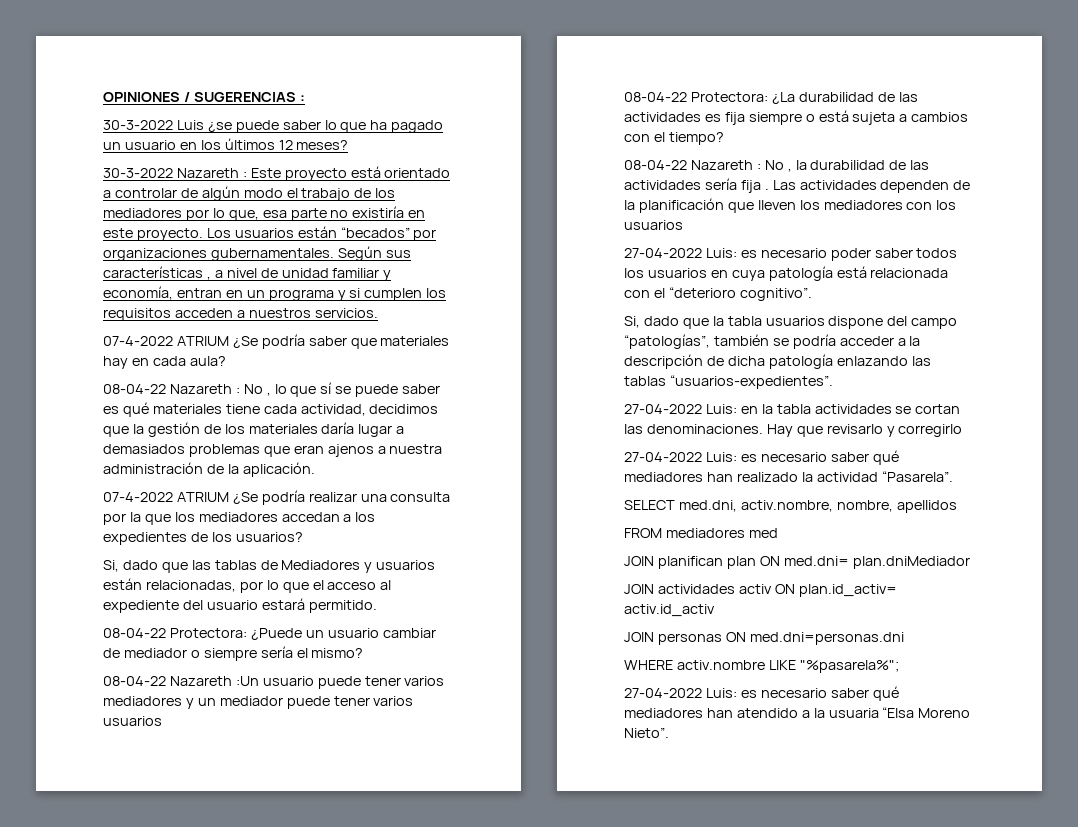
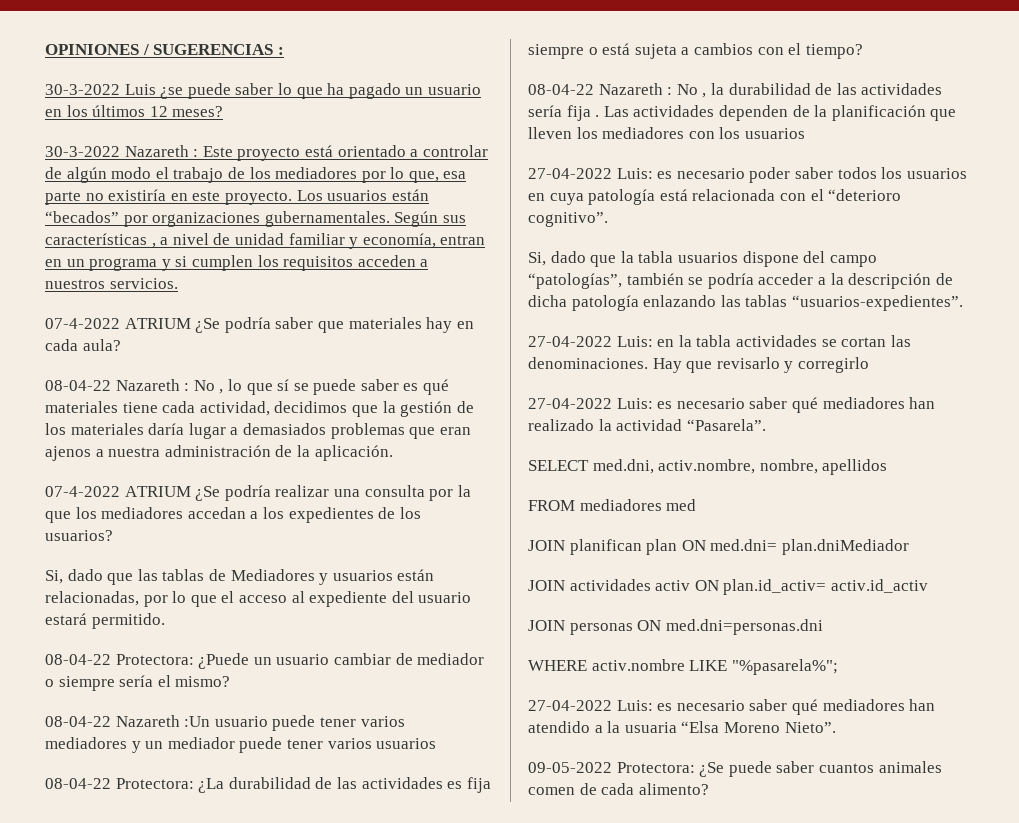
+ 09-05-2022 Protectora: ¿Se puede saber cuantos animales comen de cada alimento?

